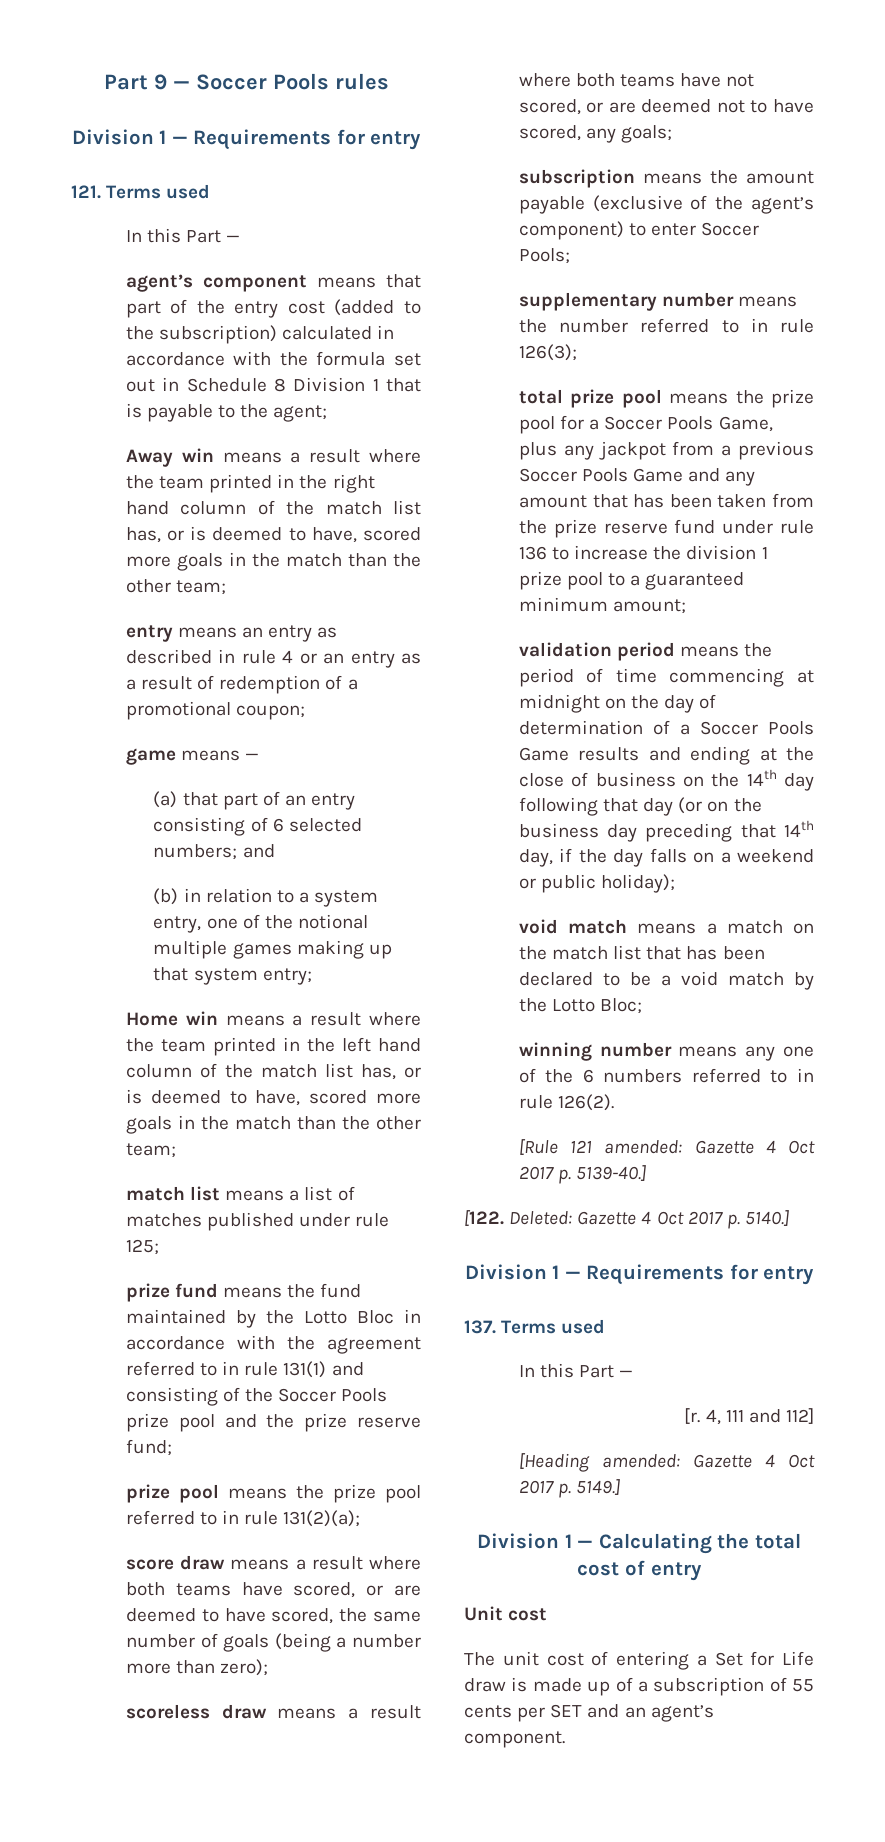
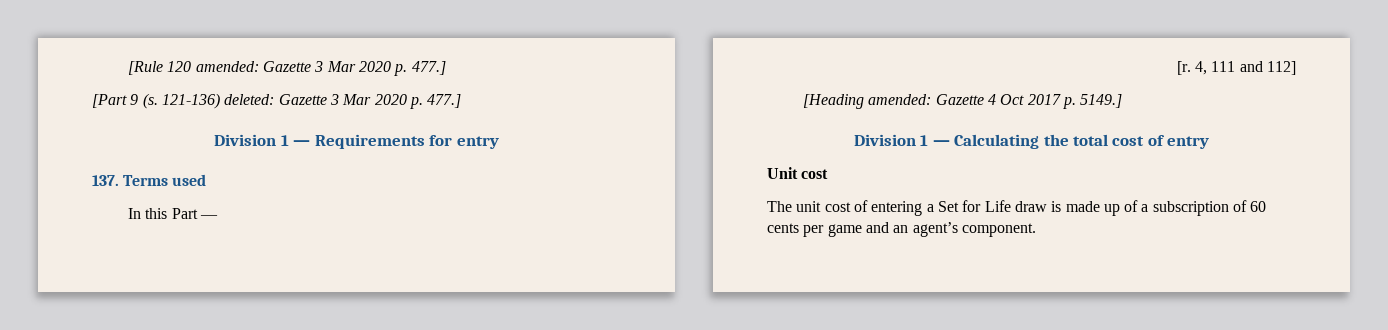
- Part 9 — Soccer Pools rules
- Division 1 — Requirements for entry
- 121. Terms used
- In this Part —
- agent’s component means that part of the entry cost (added to the subscription) calculated in accordance with the formula set out in Schedule 8 Division 1 that is payable to the agent;
- Away win means a result where the team printed in the right hand column of the match list has, or is deemed to have, scored more goals in the match than the other team;
- entry means an entry as described in rule 4 or an entry as a result of redemption of a promotional coupon;
- game means —
- (a) that part of an entry consisting of 6 selected numbers; and
- (b) in relation to a system entry, one of the notional multiple games making up that system entry;
- Home win means a result where the team printed in the left hand column of the match list has, or is deemed to have, scored more goals in the match than the other team;
- match list means a list of matches published under rule 125;
- prize fund means the fund maintained by the Lotto Bloc in accordance with the agreement referred to in rule 131(1) and consisting of the Soccer Pools prize pool and the prize reserve fund;
- prize pool means the prize pool referred to in rule 131(2)(a);
- score draw means a result where both teams have scored, or are deemed to have scored, the same number of goals (being a number more than zero);
- scoreless draw means a result where both teams have not scored, or are deemed not to have scored, any goals;
- subscription means the amount payable (exclusive of the agent’s component) to enter Soccer Pools;
- supplementary number means the number referred to in rule 126(3);
- total prize pool means the prize pool for a Soccer Pools Game, plus any jackpot from a previous Soccer Pools Game and any amount that has been taken from the prize reserve fund under rule 136 to increase the division 1 prize pool to a guaranteed minimum amount;
- validation period means the period of time commencing at midnight on the day of determination of a Soccer Pools Game results and ending at the close of business on the 14th day following that day (or on the business day preceding that 14th day, if the day falls on a weekend or public holiday);
- void match means a match on the match list that has been declared to be a void match by the Lotto Bloc;
- winning number means any one of the 6 numbers referred to in rule 126(2).
- [Rule 121 amended: Gazette 4 Oct 2017 p. 5139-40.]
- [122. Deleted: Gazette 4 Oct 2017 p. 5140.]
+ [Rule 120 amended: Gazette 3 Mar 2020 p. 477.]
+ [Part 9 (s. 121-136) deleted: Gazette 3 Mar 2020 p. 477.]
- The unit cost of entering a Set for Life draw is made up of a subscription of 55 cents per SET and an agent’s component.
+ The unit cost of entering a Set for Life draw is made up of a subscription of 60 cents per game and an agent’s component.

